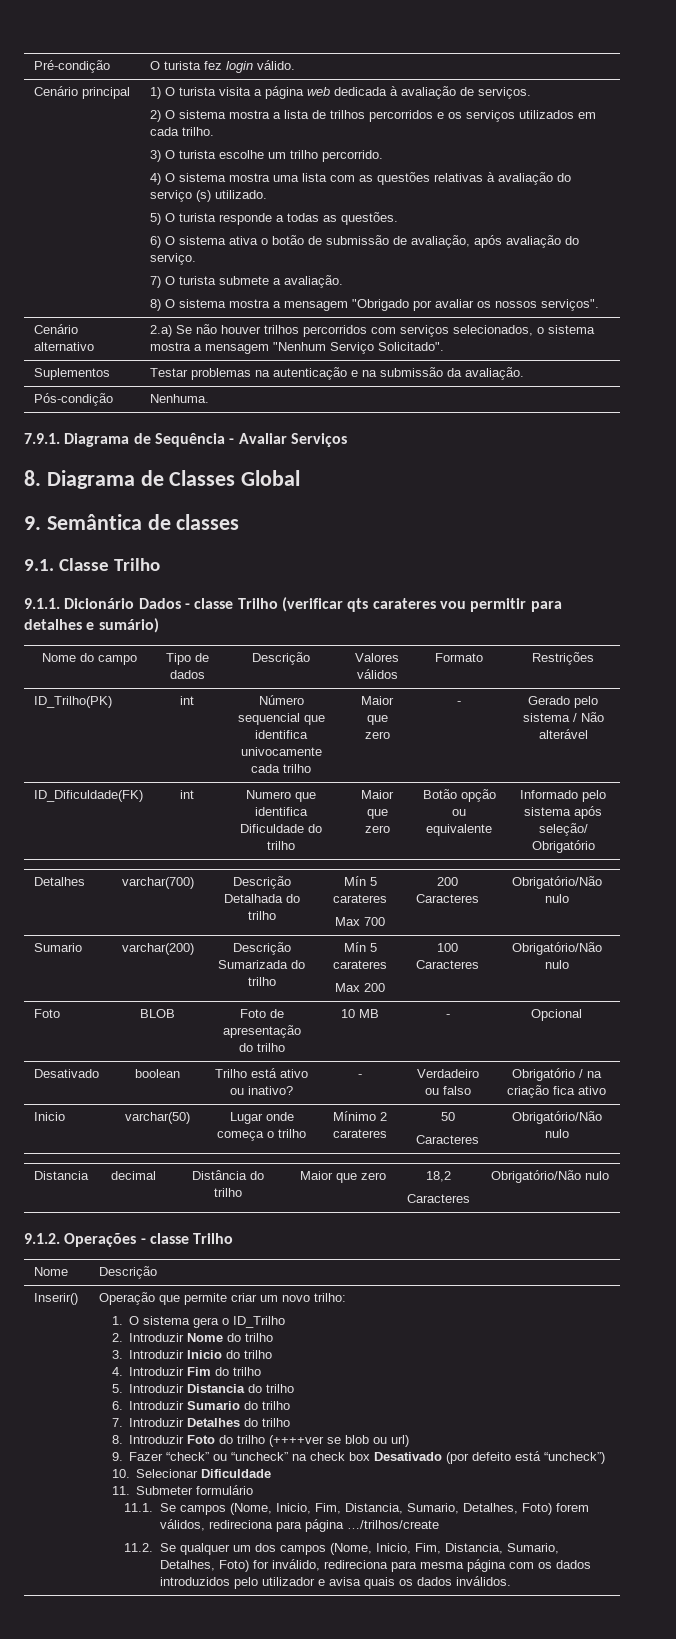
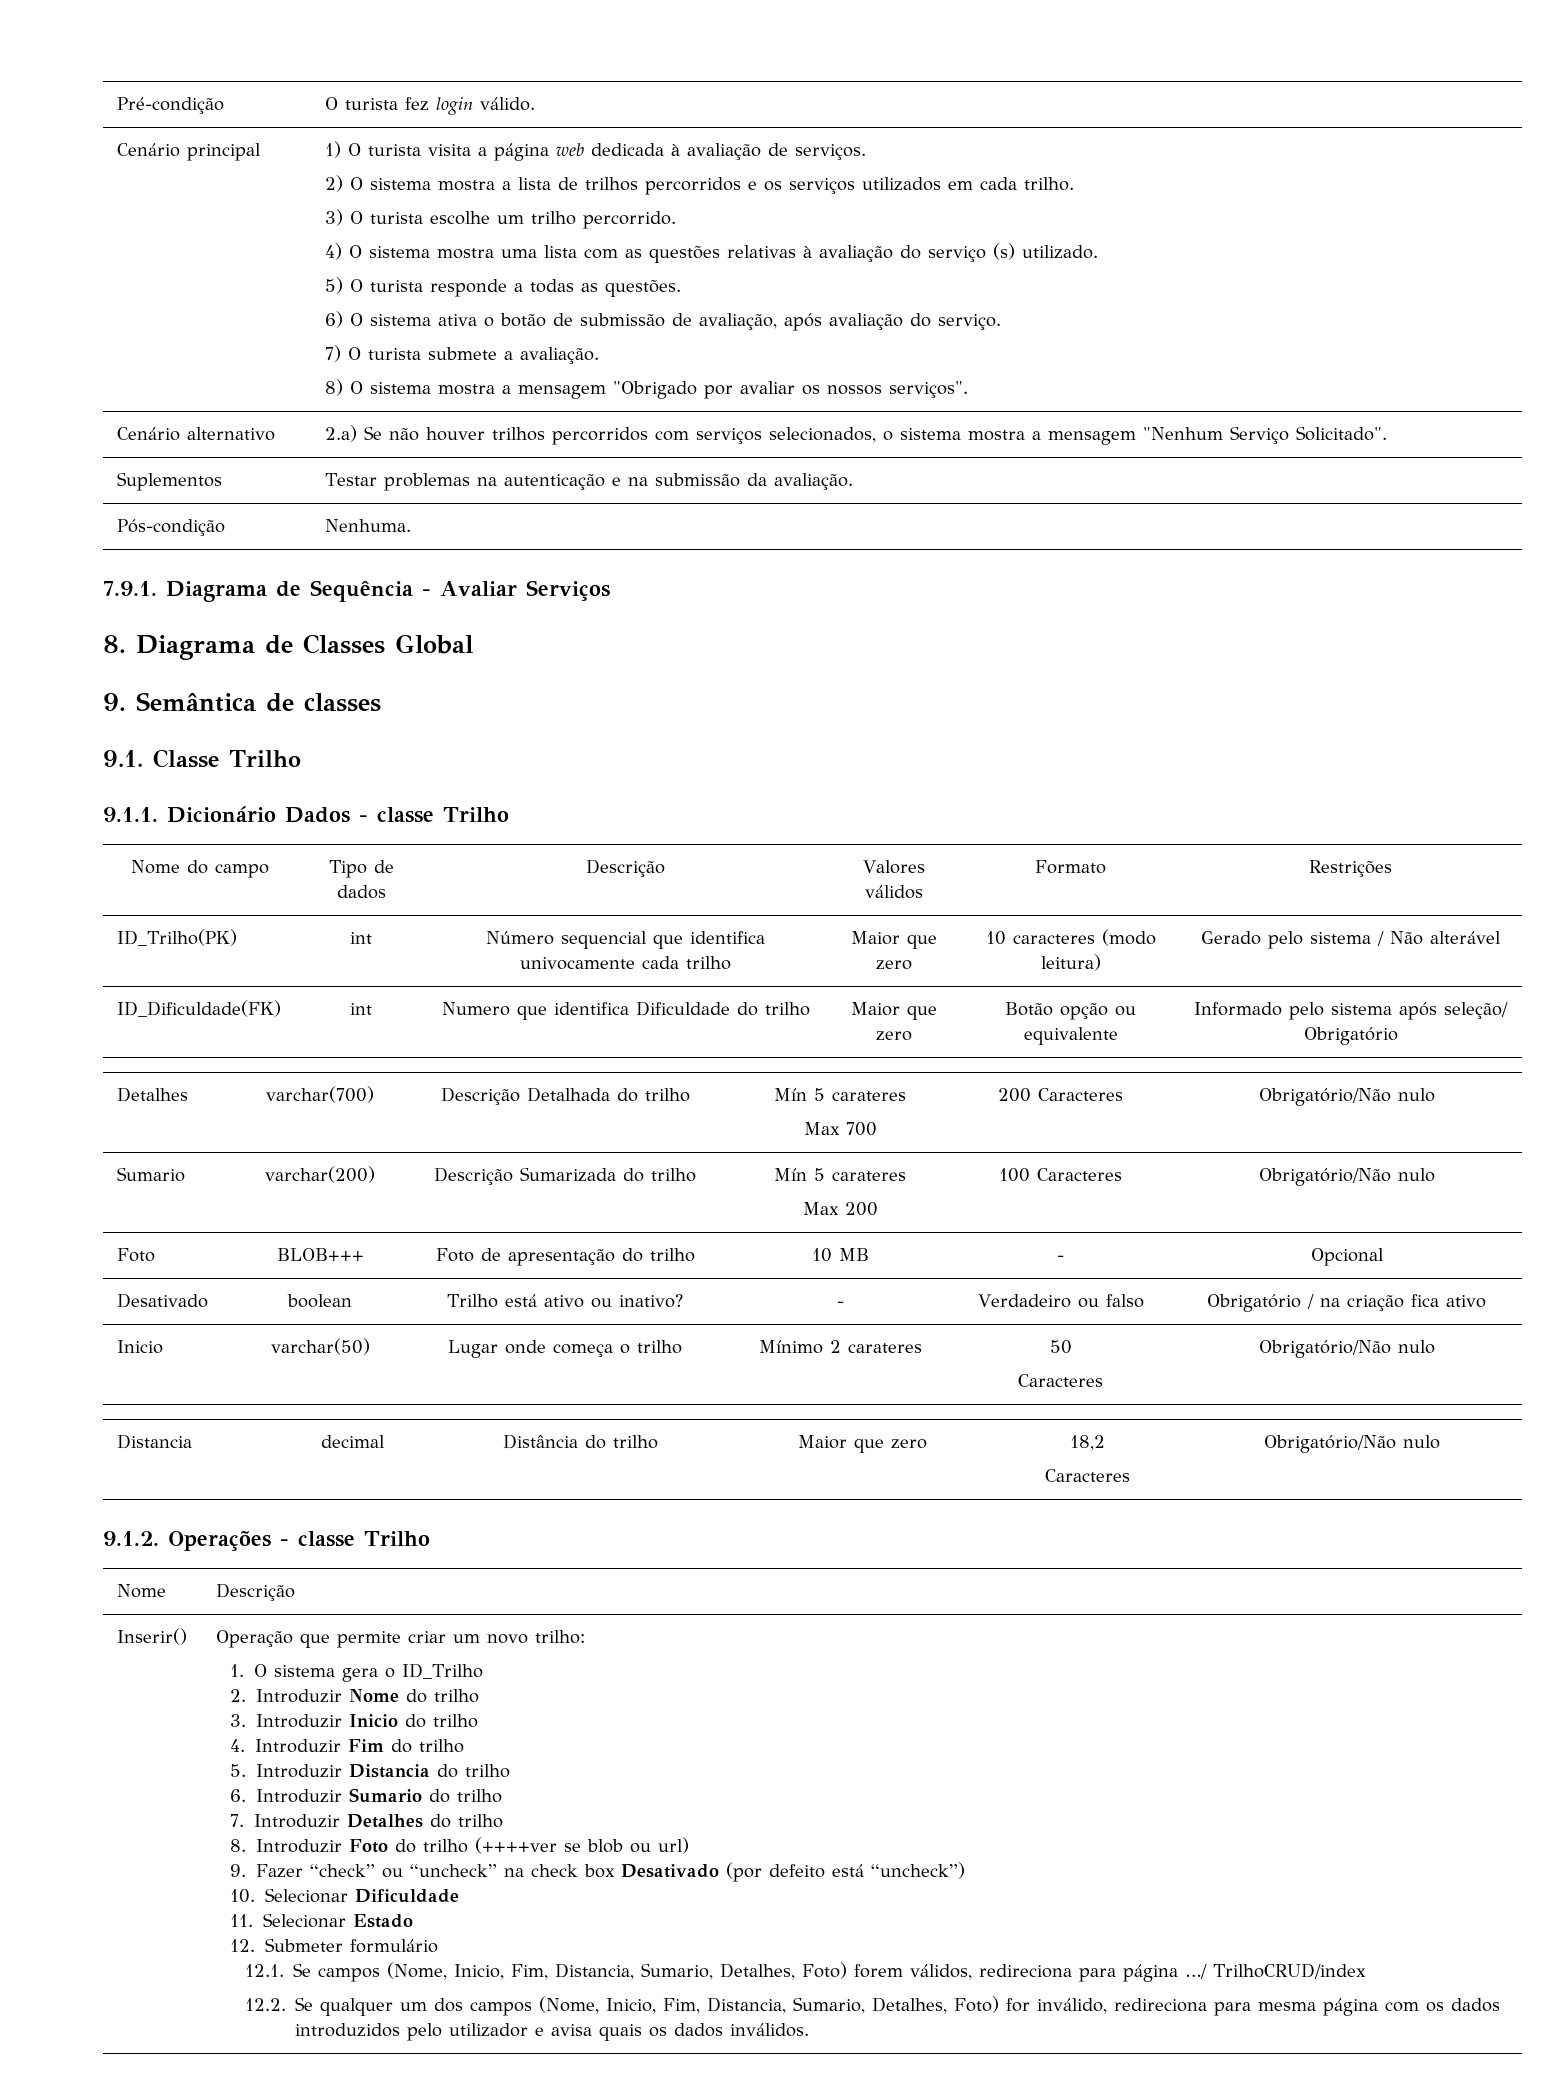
- 9.1.1. Dicionário Dados - classe Trilho (verificar qts carateres vou permitir para detalhes e sumário)
+ 9.1.1. Dicionário Dados - classe Trilho
- ID_Trilho(PK) | int | Número sequencial que identifica univocamente cada trilho | Maior que zero | - | Gerado pelo sistema / Não alterável
+ ID_Trilho(PK) | int | Número sequencial que identifica univocamente cada trilho | Maior que zero | 10 caracteres (modo leitura) | Gerado pelo sistema / Não alterável
- Foto | BLOB | Foto de apresentação do trilho | 10 MB | - | Opcional
+ Foto | BLOB+++ | Foto de apresentação do trilho | 10 MB | - | Opcional
- 11. Submeter formulário
+ 11. Selecionar Estado
+ 12. Submeter formulário
- 11.1. Se campos (Nome, Inicio, Fim, Distancia, Sumario, Detalhes, Foto) forem válidos, redireciona para página …/trilhos/create
- 11.2. Se qualquer um dos campos (Nome, Inicio, Fim, Distancia, Sumario, Detalhes, Foto) for inválido, redireciona para mesma página com os dados introduzidos pelo utilizador e avisa quais os dados inválidos.
+ 12.1. Se campos (Nome, Inicio, Fim, Distancia, Sumario, Detalhes, Foto) forem válidos, redireciona para página …/ TrilhoCRUD/index
+ 12.2. Se qualquer um dos campos (Nome, Inicio, Fim, Distancia, Sumario, Detalhes, Foto) for inválido, redireciona para mesma página com os dados introduzidos pelo utilizador e avisa quais os dados inválidos.

